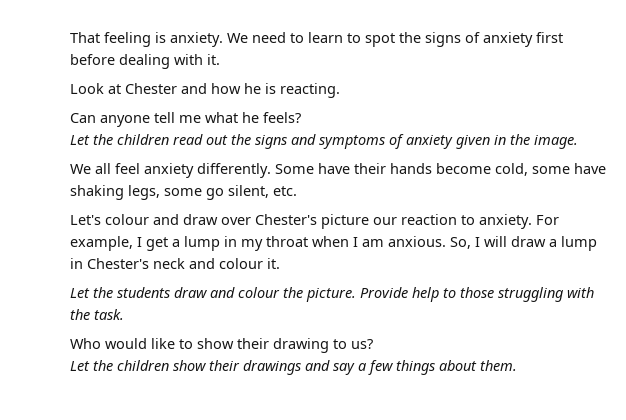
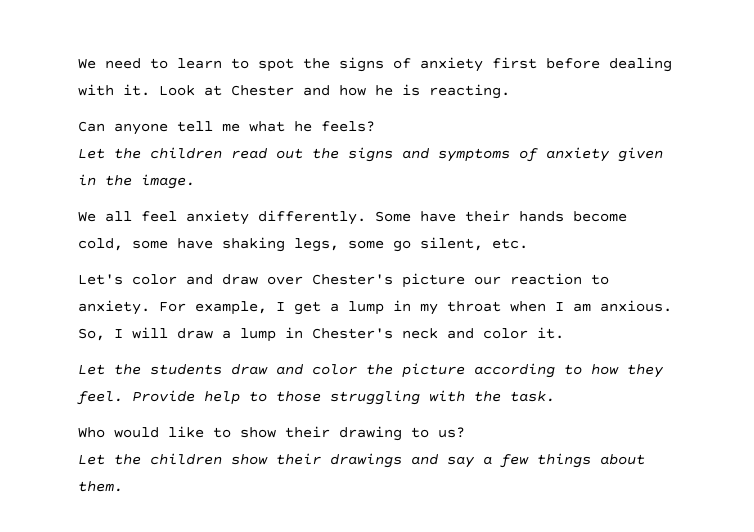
- That feeling is anxiety. We need to learn to spot the signs of anxiety first before dealing with it.
- Look at Chester and how he is reacting.
+ We need to learn to spot the signs of anxiety first before dealing with it. Look at Chester and how he is reacting.
- Let's colour and draw over Chester's picture our reaction to anxiety.
+ Let's color and draw over Chester's picture our reaction to anxiety.
- So, I will draw a lump in Chester's neck and colour it.
+ So, I will draw a lump in Chester's neck and color it.
- Let the students draw and colour the picture.
+ Let the students draw and color the picture according to how they feel.

